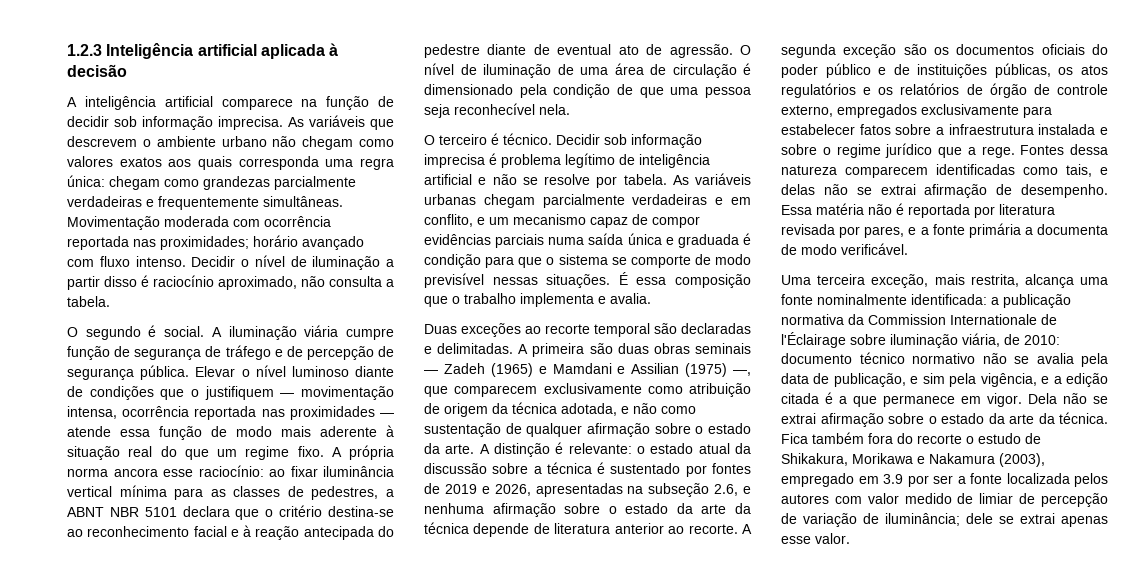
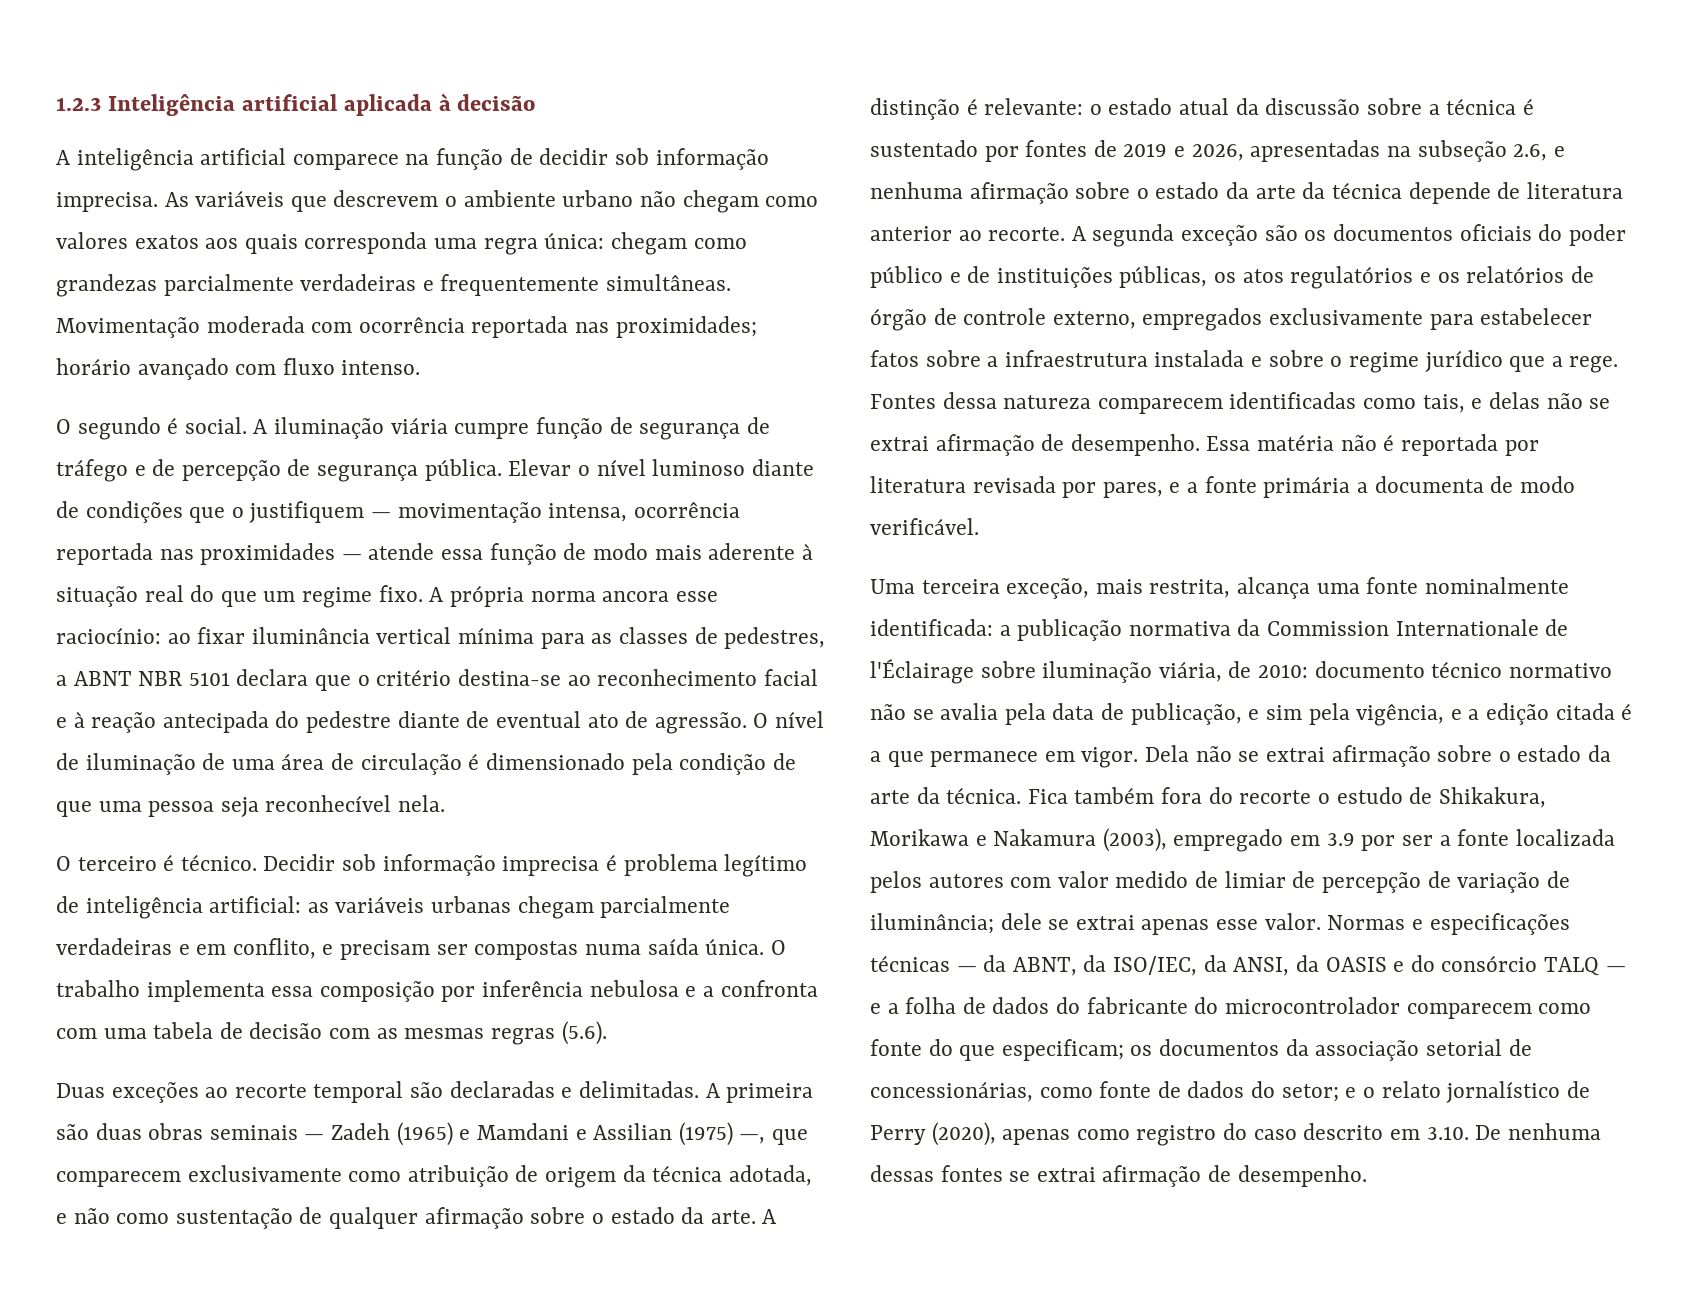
- Decidir o nível de iluminação a partir disso é raciocínio aproximado, não consulta a tabela.
- Decidir sob informação imprecisa é problema legítimo de inteligência artificial e não se resolve por tabela. As variáveis urbanas chegam parcialmente verdadeiras e em conflito, e um mecanismo capaz de compor evidências parciais numa saída única e graduada é condição para que o sistema se comporte de modo previsível nessas situações. É essa composição que o trabalho implementa e avalia.
+ Decidir sob informação imprecisa é problema legítimo de inteligência artificial: as variáveis urbanas chegam parcialmente verdadeiras e em conflito, e precisam ser compostas numa saída única. O trabalho implementa essa composição por inferência nebulosa e a confronta com uma tabela de decisão com as mesmas regras (5.6).
+ Normas e especificações técnicas — da ABNT, da ISO/IEC, da ANSI, da OASIS e do consórcio TALQ — e a folha de dados do fabricante do microcontrolador comparecem como fonte do que especificam; os documentos da associação setorial de concessionárias, como fonte de dados do setor; e o relato jornalístico de Perry (2020), apenas como registro do caso descrito em 3.10. De nenhuma dessas fontes se extrai afirmação de desempenho.

